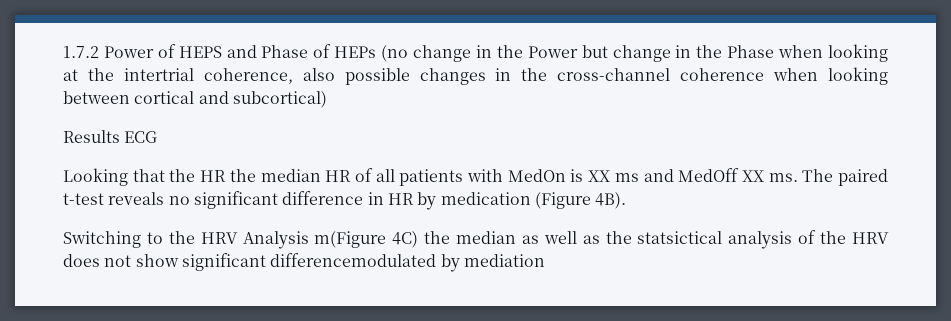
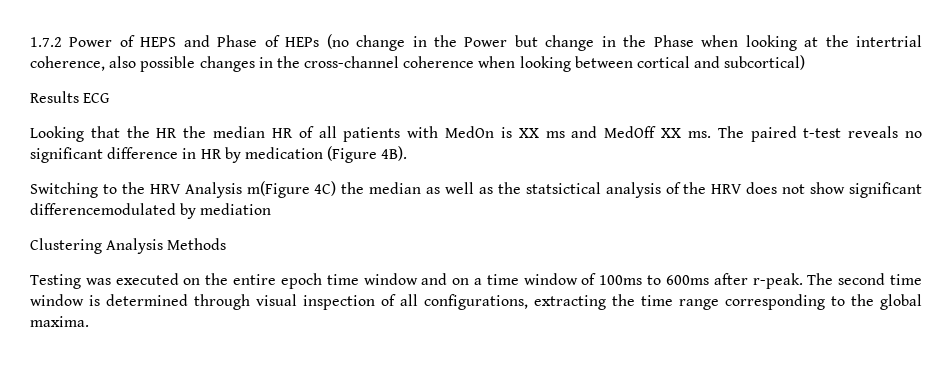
+ Clustering Analysis Methods
+ Testing was executed on the entire epoch time window and on a time window of 100ms to 600ms after r-peak. The second time window is determined through visual inspection of all configurations, extracting the time range corresponding to the global maxima.

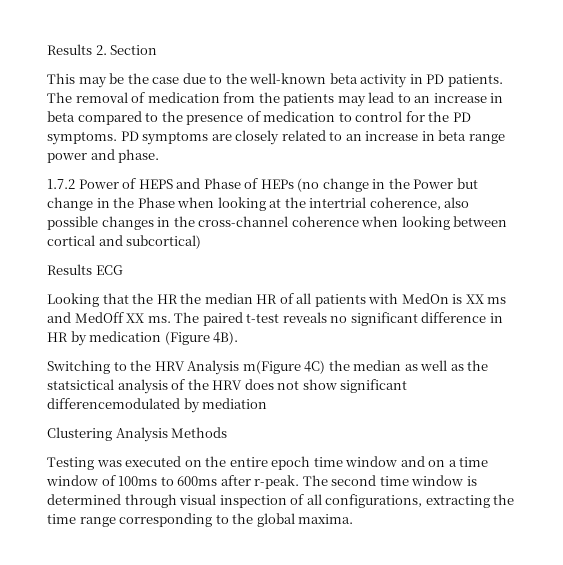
+ Results 2. Section
+ This may be the case due to the well-known beta activity in PD patients. The removal of medication from the patients may lead to an increase in beta compared to the presence of medication to control for the PD symptoms. PD symptoms are closely related to an increase in beta range power and phase.

